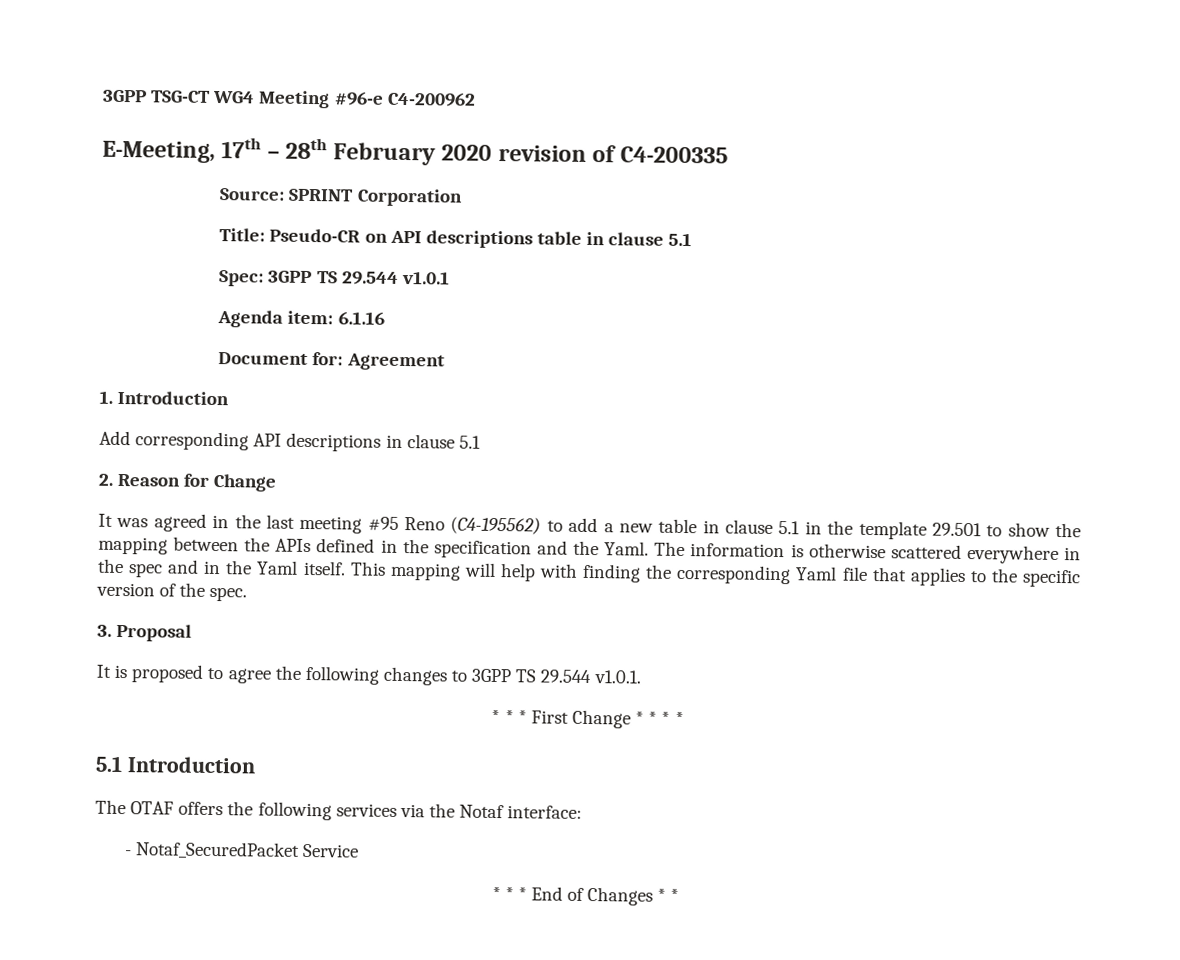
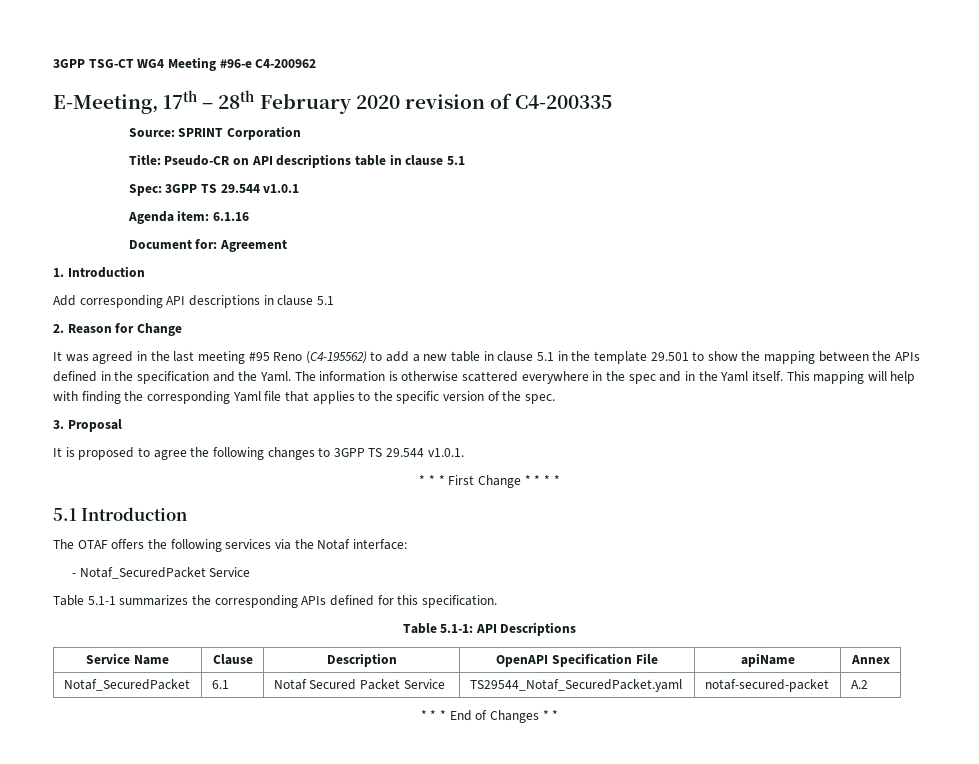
+ Table 5.1-1 summarizes the corresponding APIs defined for this specification.
+ Table 5.1-1: API Descriptions
+ Service Name | Clause | Description | OpenAPI Specification File | apiName | Annex
+ Notaf_SecuredPacket | 6.1 | Notaf Secured Packet Service | TS29544_Notaf_SecuredPacket.yaml | notaf-secured-packet | A.2

